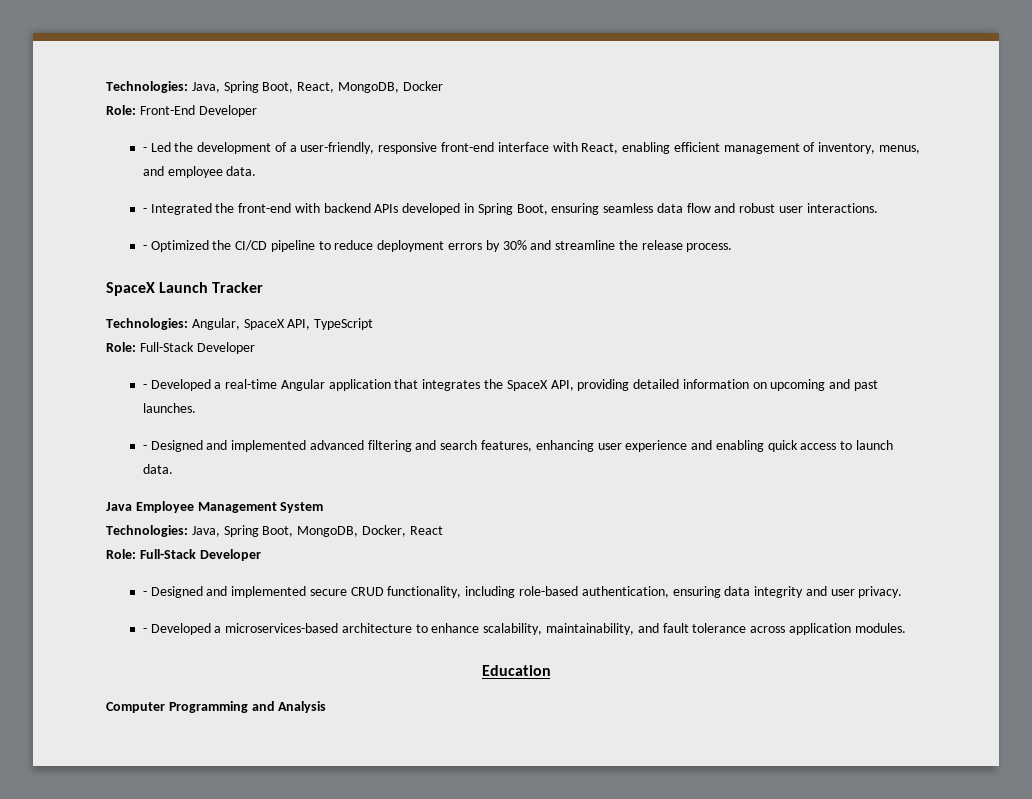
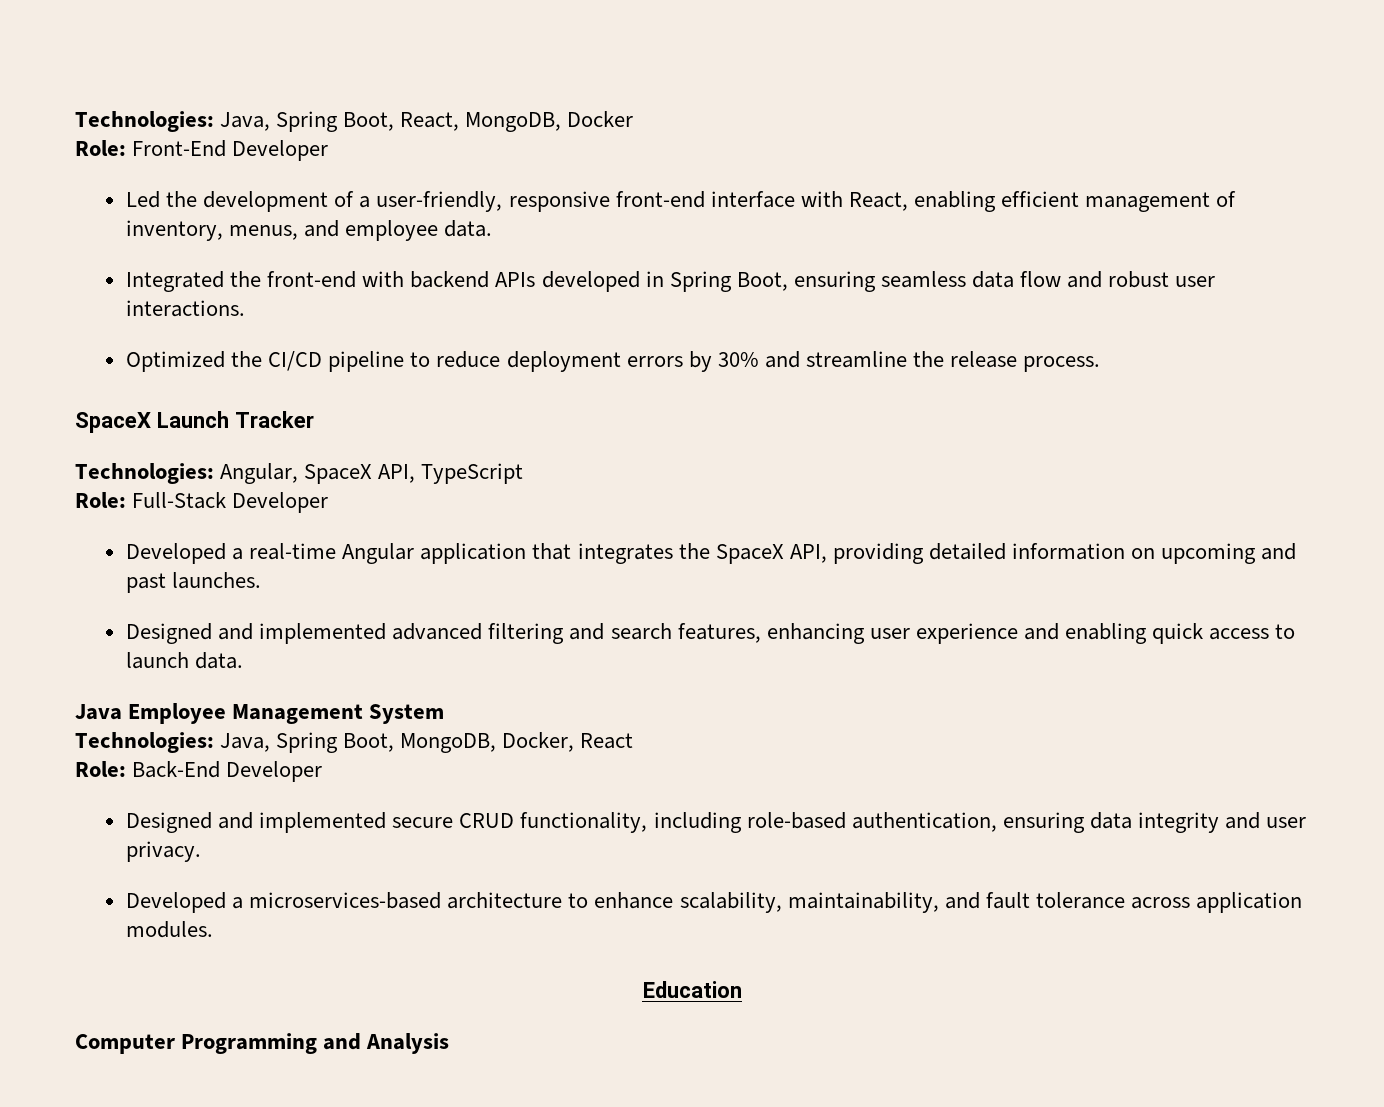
- - Led the development of a user-friendly, responsive front-end interface with React, enabling efficient management of inventory, menus, and employee data.
+ Led the development of a user-friendly, responsive front-end interface with React, enabling efficient management of inventory, menus, and employee data.
- - Integrated the front-end with backend APIs developed in Spring Boot, ensuring seamless data flow and robust user interactions.
+ Integrated the front-end with backend APIs developed in Spring Boot, ensuring seamless data flow and robust user interactions.
- - Optimized the CI/CD pipeline to reduce deployment errors by 30% and streamline the release process.
+ Optimized the CI/CD pipeline to reduce deployment errors by 30% and streamline the release process.
- - Developed a real-time Angular application that integrates the SpaceX API, providing detailed information on upcoming and past launches.
+ Developed a real-time Angular application that integrates the SpaceX API, providing detailed information on upcoming and past launches.
- - Designed and implemented advanced filtering and search features, enhancing user experience and enabling quick access to launch data.
+ Designed and implemented advanced filtering and search features, enhancing user experience and enabling quick access to launch data.
  Technologies: Java, Spring Boot, MongoDB, Docker, React
- Role: Full-Stack Developer
- - Designed and implemented secure CRUD functionality, including role-based authentication, ensuring data integrity and user privacy.
+ Role: Back-End Developer
+ Designed and implemented secure CRUD functionality, including role-based authentication, ensuring data integrity and user privacy.
- - Developed a microservices-based architecture to enhance scalability, maintainability, and fault tolerance across application modules.
+ Developed a microservices-based architecture to enhance scalability, maintainability, and fault tolerance across application modules.

